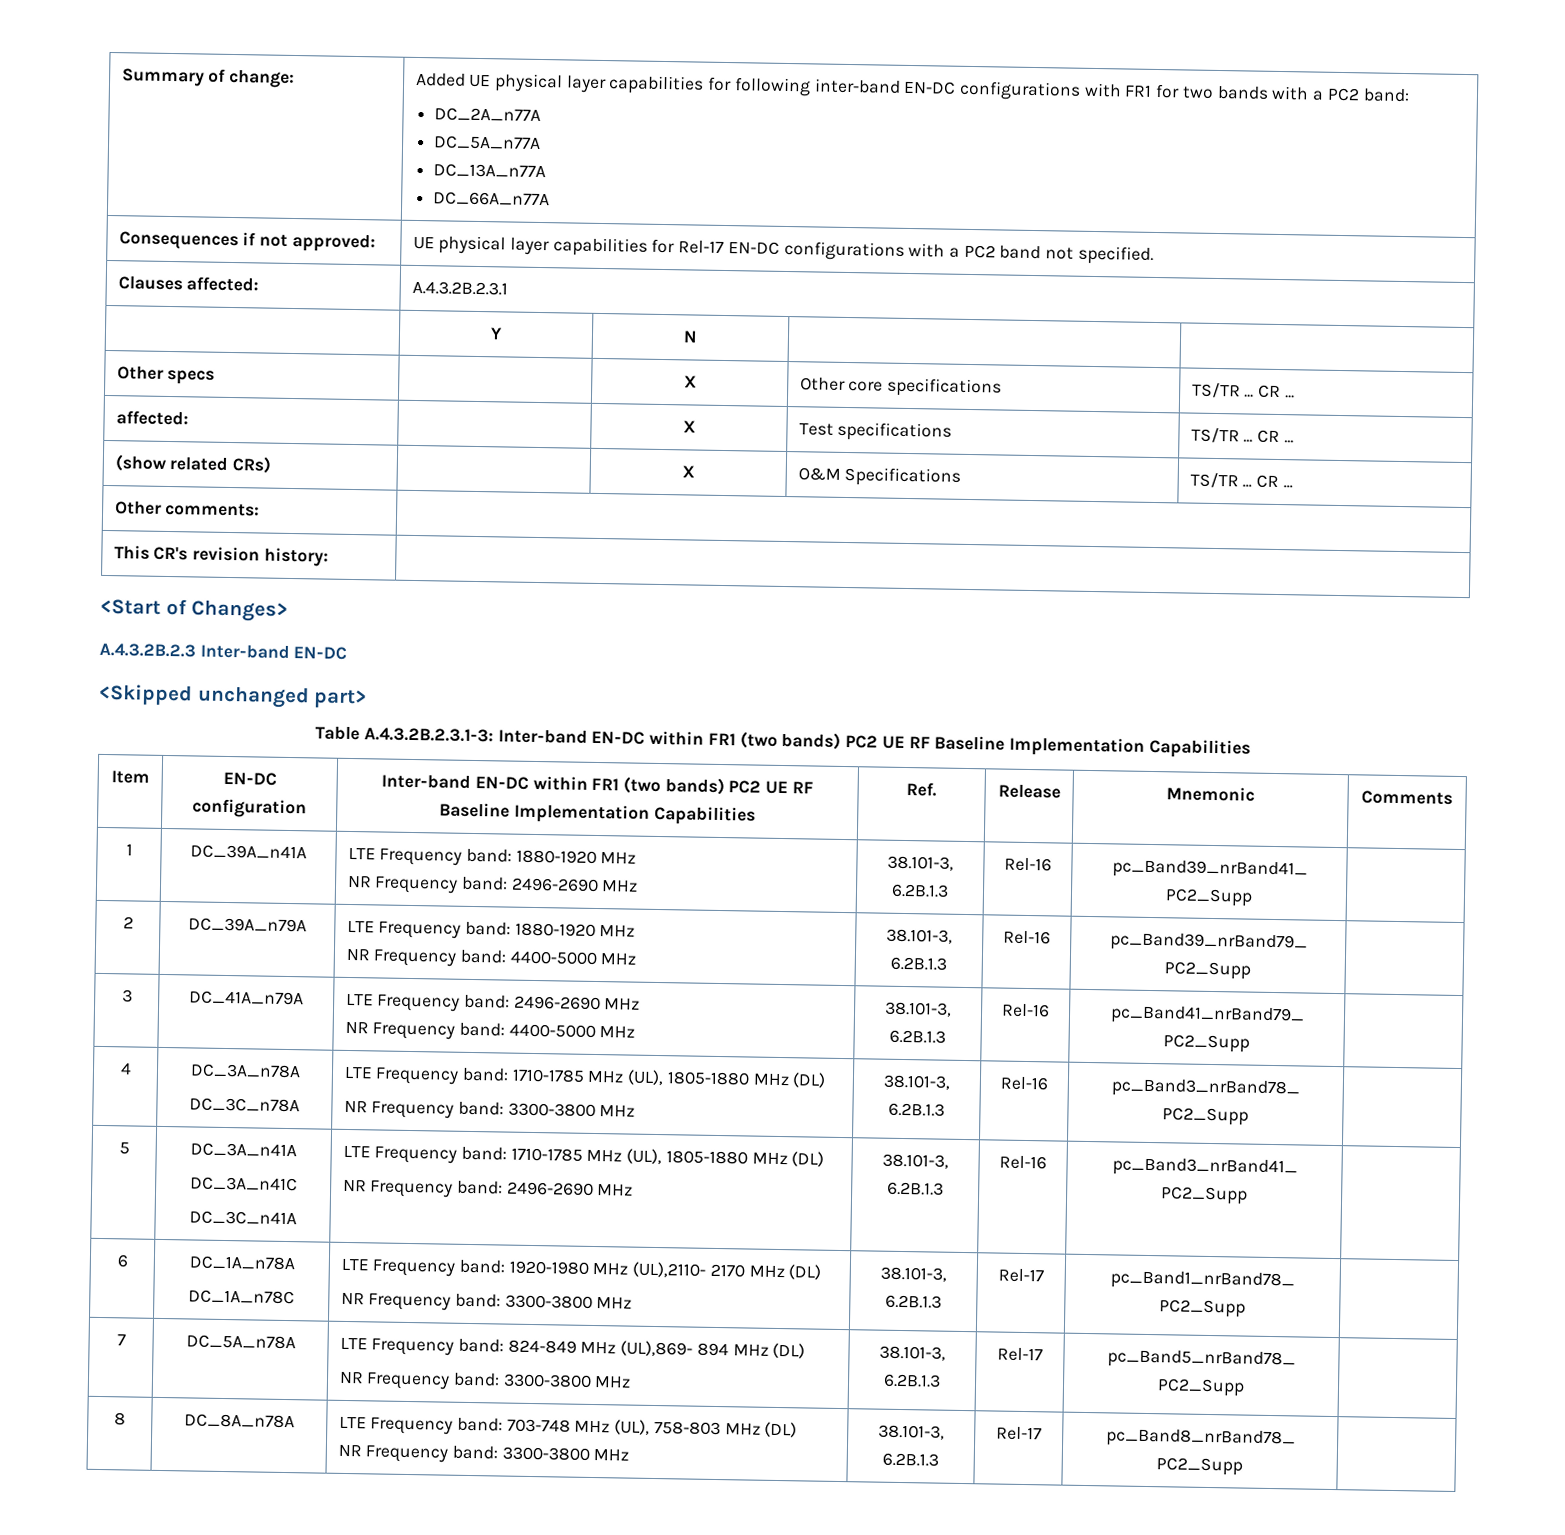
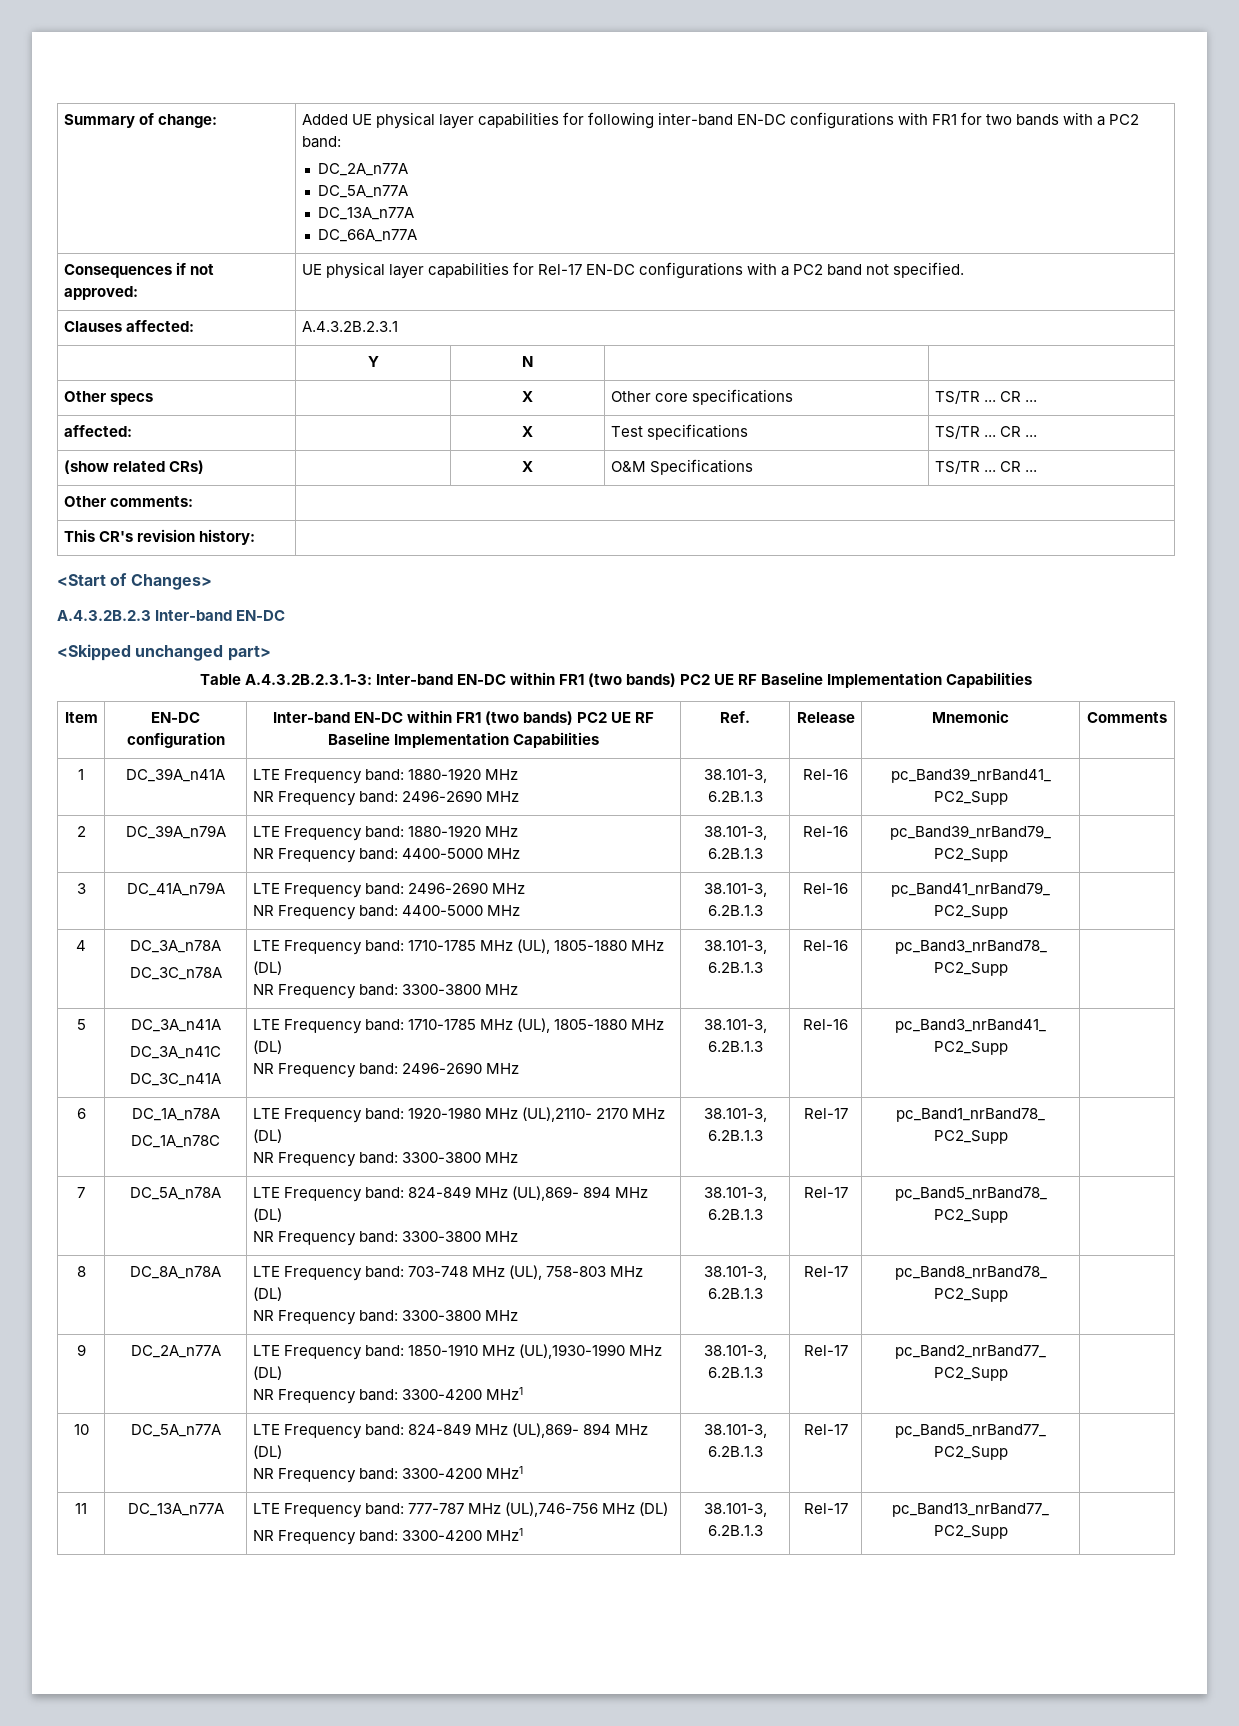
+ 9 | DC_2A_n77A | LTE Frequency band: 1850-1910 MHz (UL),1930-1990 MHz (DL)
+ NR Frequency band: 3300-4200 MHz1 | 38.101-3, 6.2B.1.3 | Rel-17 | pc_Band2_nrBand77_ PC2_Supp |
+ 10 | DC_5A_n77A | LTE Frequency band: 824-849 MHz (UL),869- 894 MHz (DL)
+ NR Frequency band: 3300-4200 MHz1 | 38.101-3, 6.2B.1.3 | Rel-17 | pc_Band5_nrBand77_ PC2_Supp |
+ 11 | DC_13A_n77A | LTE Frequency band: 777-787 MHz (UL),746-756 MHz (DL)
+ NR Frequency band: 3300-4200 MHz1 | 38.101-3, 6.2B.1.3 | Rel-17 | pc_Band13_nrBand77_ PC2_Supp |

